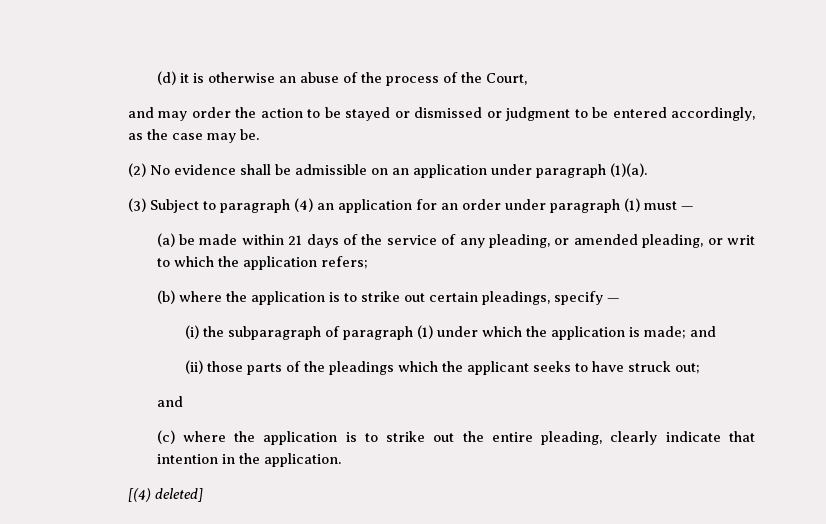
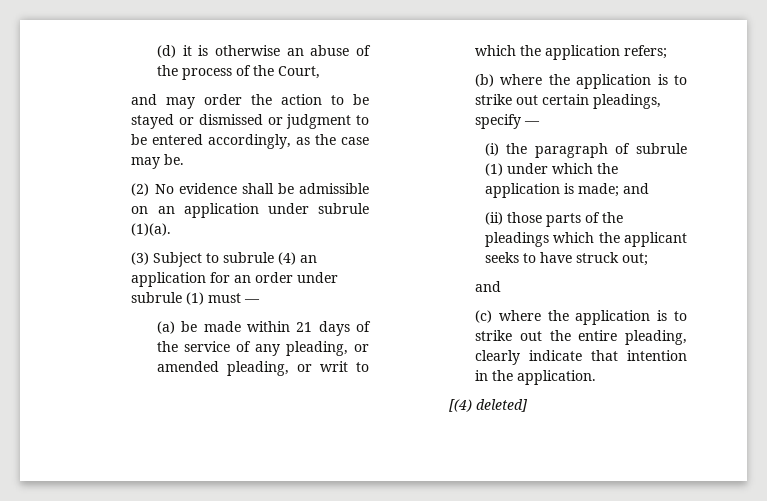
- (2) No evidence shall be admissible on an application under paragraph (1)(a).
+ (2) No evidence shall be admissible on an application under subrule (1)(a).
- (3) Subject to paragraph (4) an application for an order under paragraph (1) must —
+ (3) Subject to subrule (4) an application for an order under subrule (1) must —
- (i) the subparagraph of paragraph (1) under which the application is made; and
+ (i) the paragraph of subrule (1) under which the application is made; and

